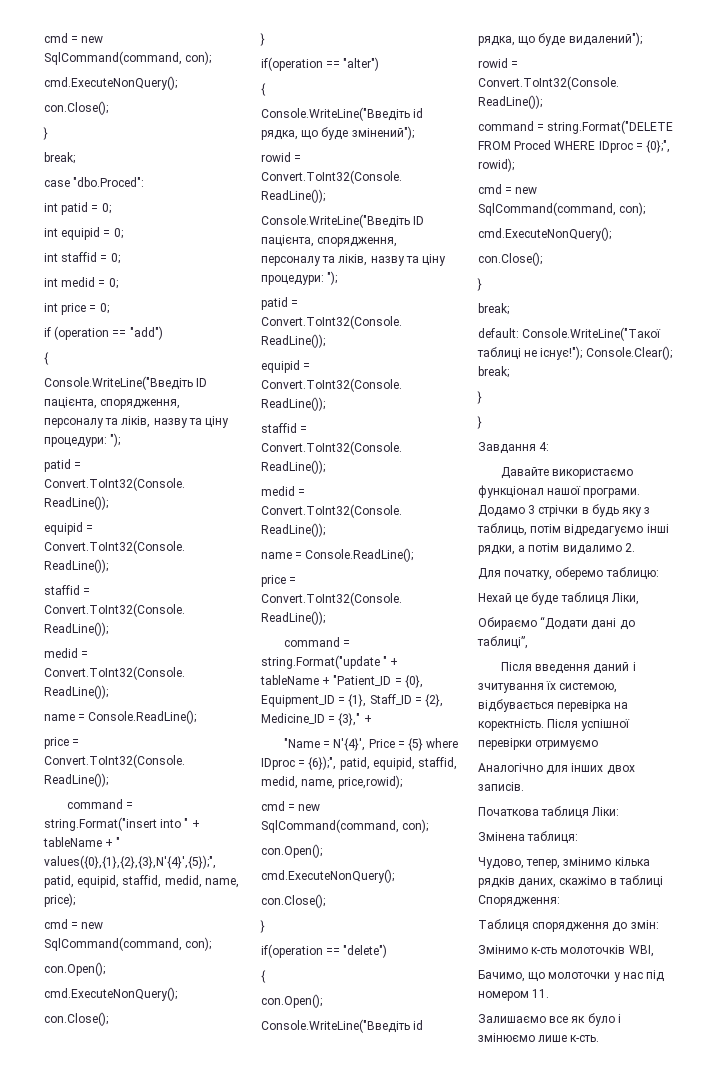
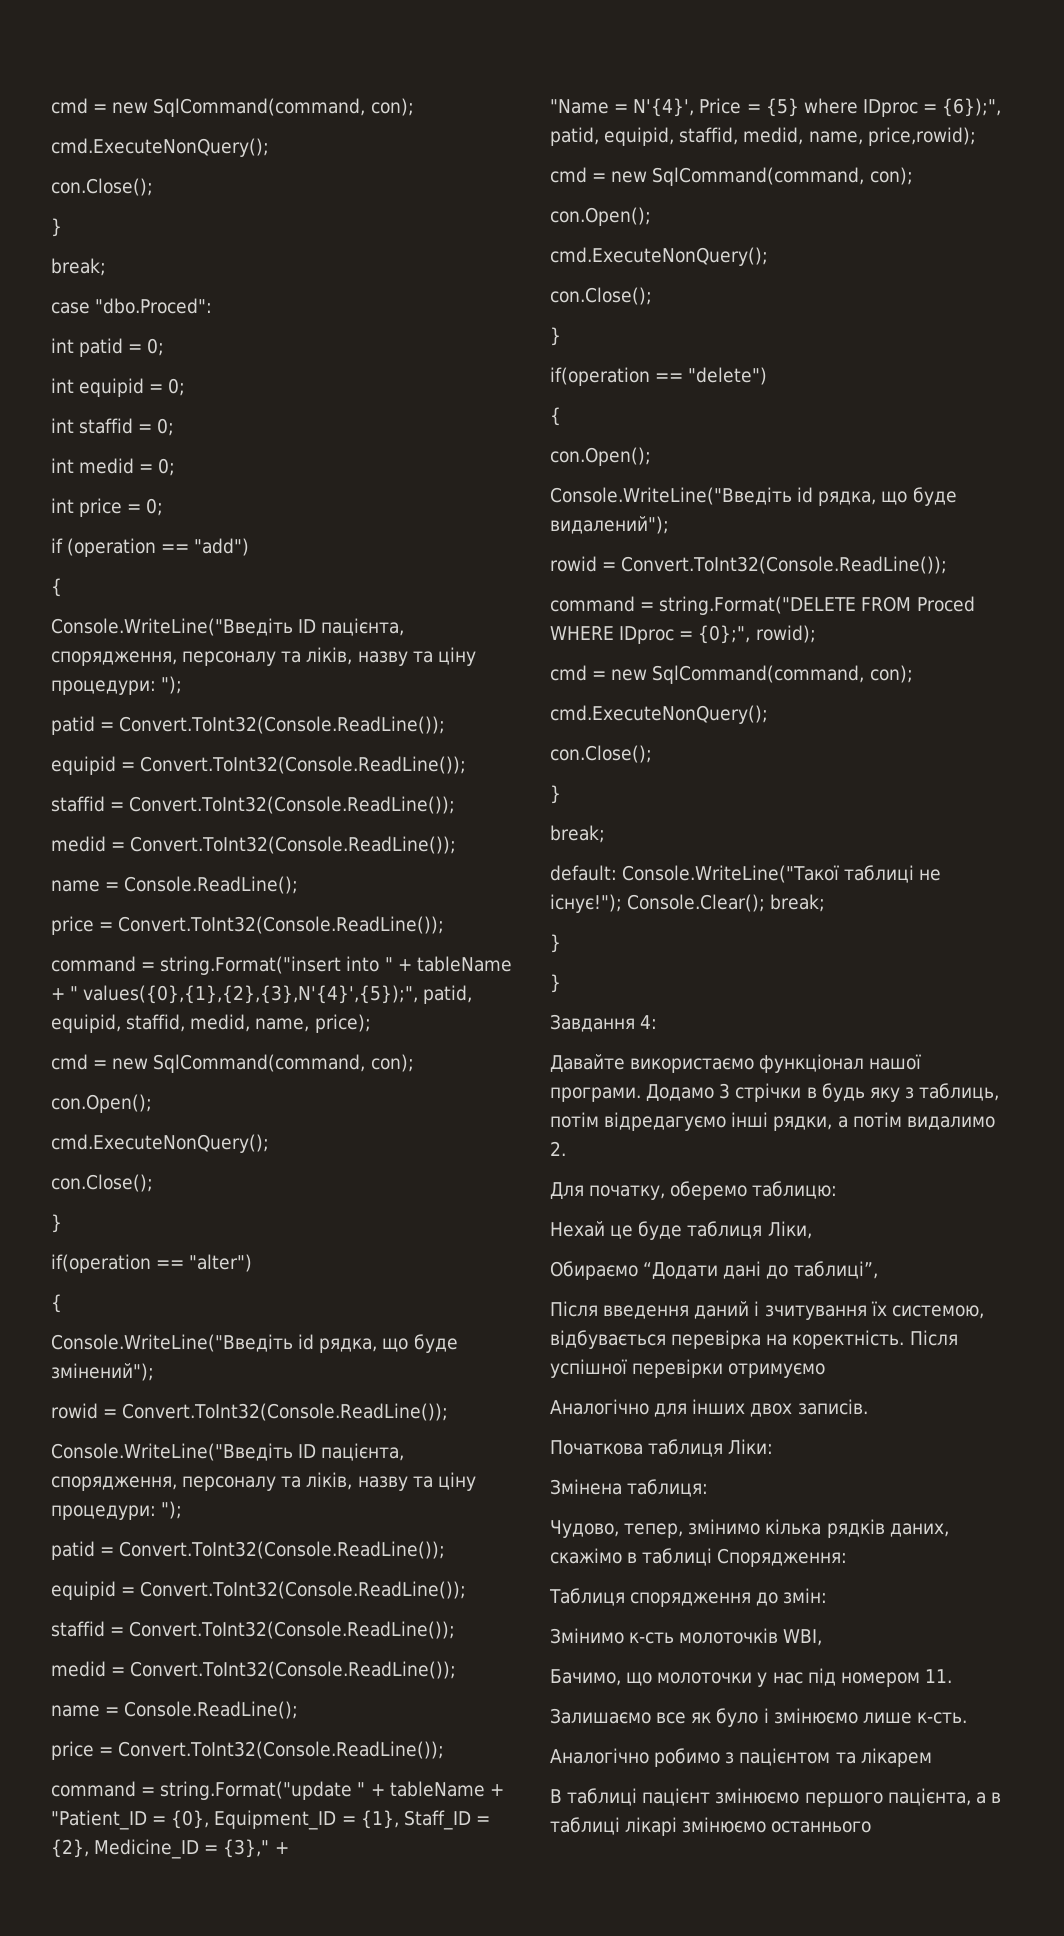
+ Аналогічно робимо з пацієнтом та лікарем
+ В таблиці пацієнт змінюємо першого пацієнта, а в таблиці лікарі змінюємо останнього

